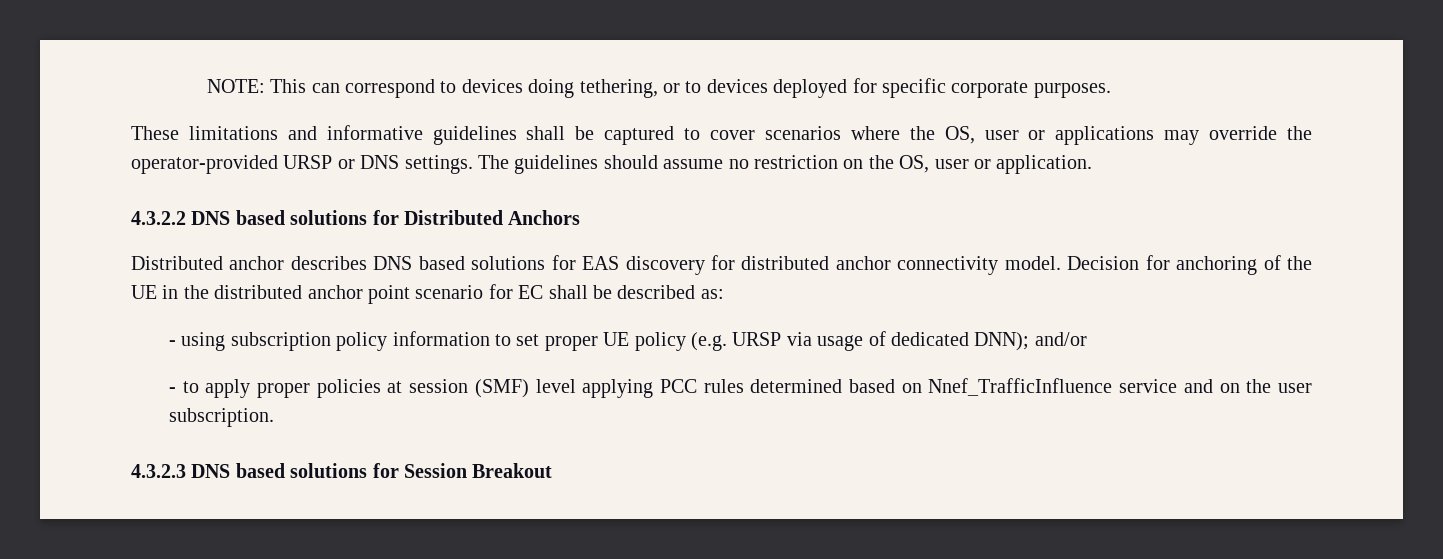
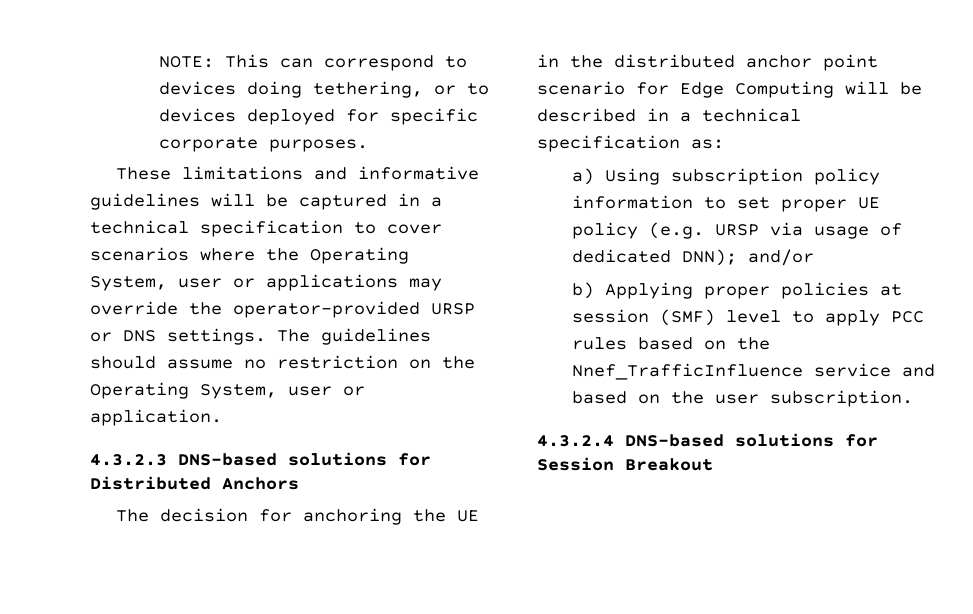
- These limitations and informative guidelines shall be captured to cover scenarios where the OS, user or applications may override the operator-provided URSP or DNS settings.
+ These limitations and informative guidelines will be captured in a technical specification to cover scenarios where the Operating System, user or applications may override the operator-provided URSP or DNS settings.
- The guidelines should assume no restriction on the OS, user or application.
+ The guidelines should assume no restriction on the Operating System, user or application.
- 4.3.2.2 DNS based solutions for Distributed Anchors
+ 4.3.2.3 DNS-based solutions for Distributed Anchors
- Distributed anchor describes DNS based solutions for EAS discovery for distributed anchor connectivity model. Decision for anchoring of the UE in the distributed anchor point scenario for EC shall be described as:
+ The decision for anchoring the UE in the distributed anchor point scenario for Edge Computing will be described in a technical specification as:
- - using subscription policy information to set proper UE policy (e.g. URSP via usage of dedicated DNN); and/or
+ a) Using subscription policy information to set proper UE policy (e.g. URSP via usage of dedicated DNN); and/or
- - to apply proper policies at session (SMF) level applying PCC rules determined based on Nnef_TrafficInfluence service and on the user subscription.
+ b) Applying proper policies at session (SMF) level to apply PCC rules based on the Nnef_TrafficInfluence service and based on the user subscription.
- 4.3.2.3 DNS based solutions for Session Breakout
+ 4.3.2.4 DNS-based solutions for Session Breakout

